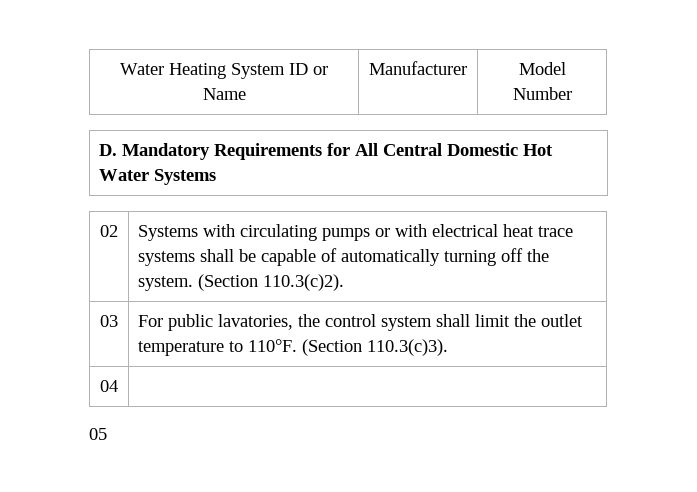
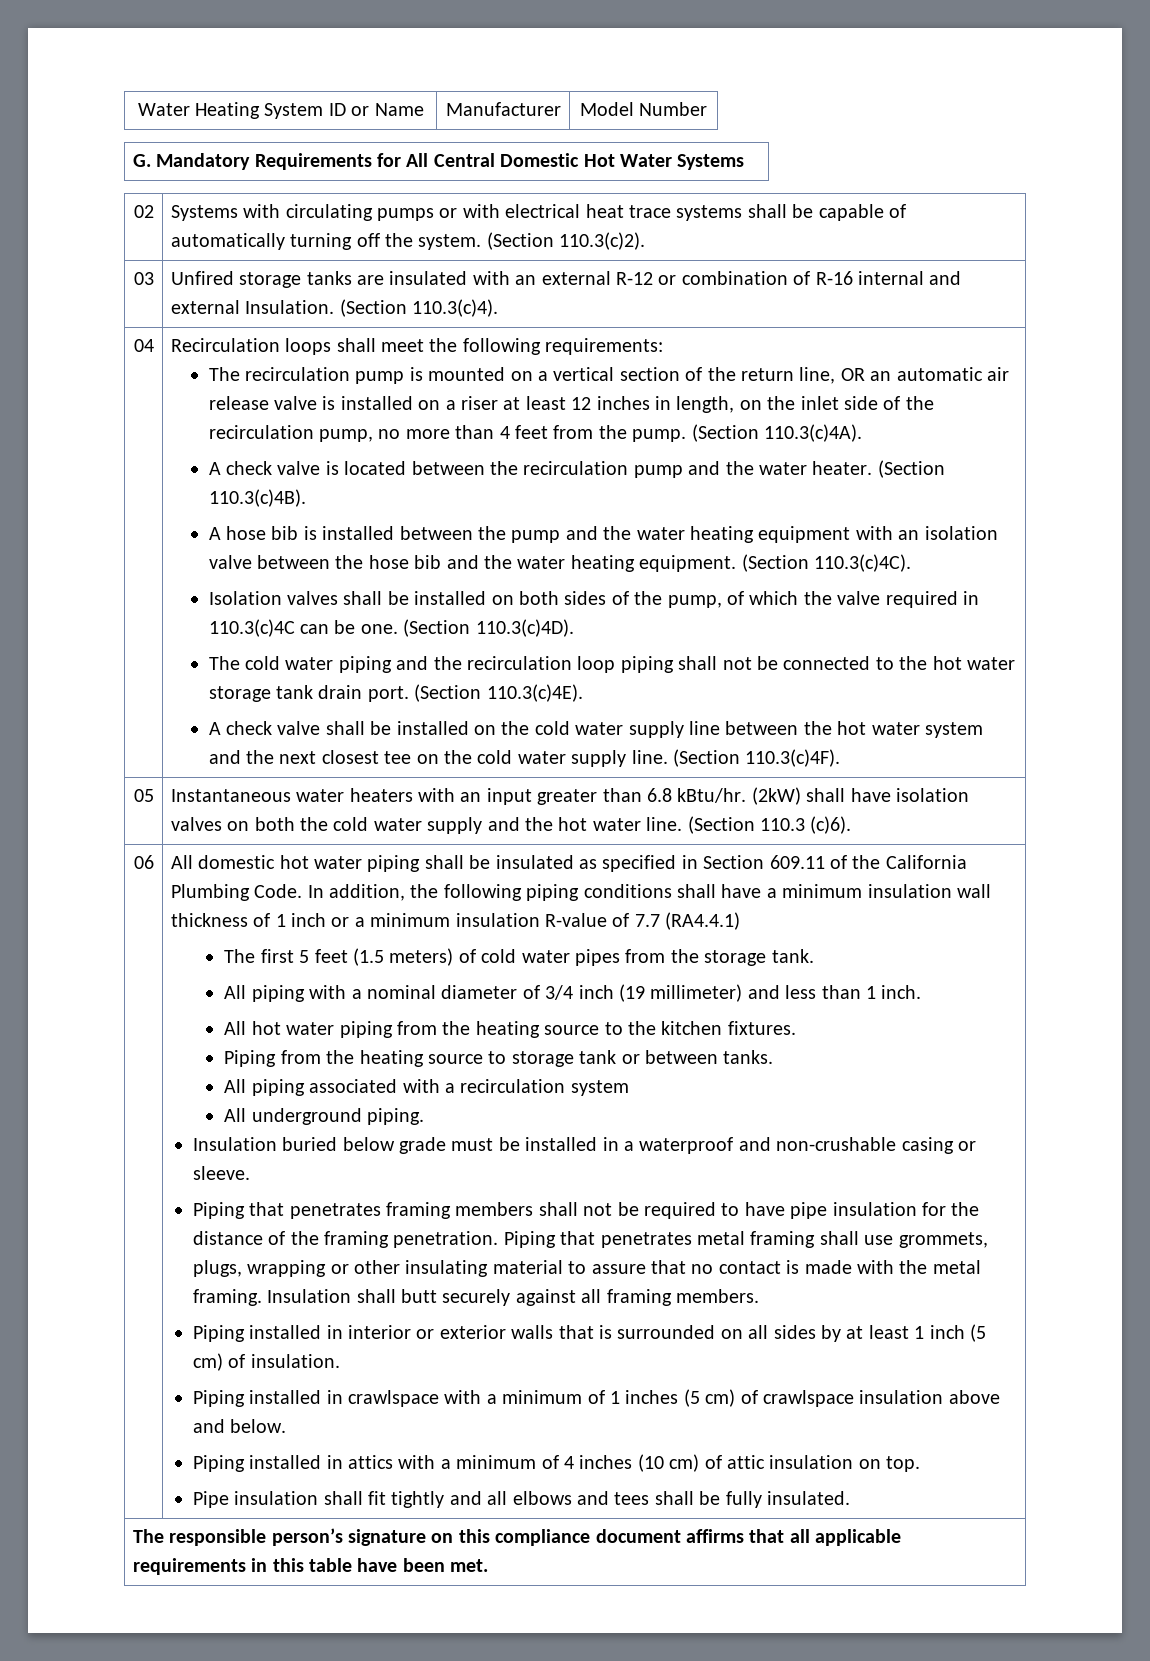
- D. Mandatory Requirements for All Central Domestic Hot Water Systems
+ G. Mandatory Requirements for All Central Domestic Hot Water Systems
- 03 | For public lavatories, the control system shall limit the outlet temperature to 110°F. (Section 110.3(c)3).
- 04 |
- 05
+ 03 | Unfired storage tanks are insulated with an external R-12 or combination of R-16 internal and external Insulation. (Section 110.3(c)4).
+ 04 | Recirculation loops shall meet the following requirements:
+ The recirculation pump is mounted on a vertical section of the return line, OR an automatic air release valve is installed on a riser at least 12 inches in length, on the inlet side of the recirculation pump, no more than 4 feet from the pump. (Section 110.3(c)4A).
+ A check valve is located between the recirculation pump and the water heater. (Section 110.3(c)4B).
+ A hose bib is installed between the pump and the water heating equipment with an isolation valve between the hose bib and the water heating equipment. (Section 110.3(c)4C).
+ Isolation valves shall be installed on both sides of the pump, of which the valve required in 110.3(c)4C can be one. (Section 110.3(c)4D).
+ The cold water piping and the recirculation loop piping shall not be connected to the hot water storage tank drain port. (Section 110.3(c)4E).
+ A check valve shall be installed on the cold water supply line between the hot water system and the next closest tee on the cold water supply line. (Section 110.3(c)4F).
+ 05 | Instantaneous water heaters with an input greater than 6.8 kBtu/hr. (2kW) shall have isolation valves on both the cold water supply and the hot water line. (Section 110.3 (c)6).
+ 06 | All domestic hot water piping shall be insulated as specified in Section 609.11 of the California Plumbing Code. In addition, the following piping conditions shall have a minimum insulation wall thickness of 1 inch or a minimum insulation R-value of 7.7 (RA4.4.1)
+ The first 5 feet (1.5 meters) of cold water pipes from the storage tank.
+ All piping with a nominal diameter of 3/4 inch (19 millimeter) and less than 1 inch.
+ All hot water piping from the heating source to the kitchen fixtures.
+ Piping from the heating source to storage tank or between tanks.
+ All piping associated with a recirculation system
+ All underground piping.
+ Insulation buried below grade must be installed in a waterproof and non-crushable casing or sleeve.
+ Piping that penetrates framing members shall not be required to have pipe insulation for the distance of the framing penetration. Piping that penetrates metal framing shall use grommets, plugs, wrapping or other insulating material to assure that no contact is made with the metal framing. Insulation shall butt securely against all framing members.
+ Piping installed in interior or exterior walls that is surrounded on all sides by at least 1 inch (5 cm) of insulation.
+ Piping installed in crawlspace with a minimum of 1 inches (5 cm) of crawlspace insulation above and below.
+ Piping installed in attics with a minimum of 4 inches (10 cm) of attic insulation on top.
+ Pipe insulation shall fit tightly and all elbows and tees shall be fully insulated.
+ The responsible person’s signature on this compliance document affirms that all applicable requirements in this table have been met.

